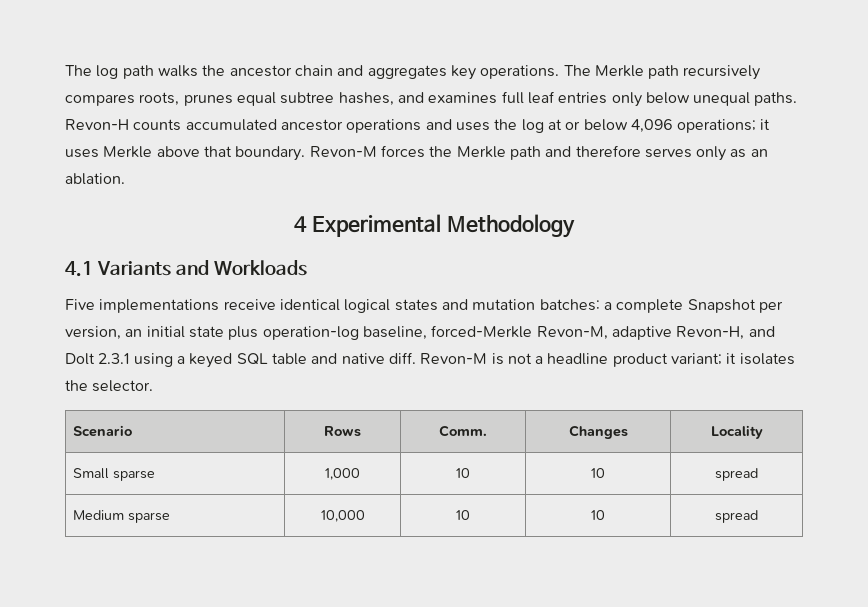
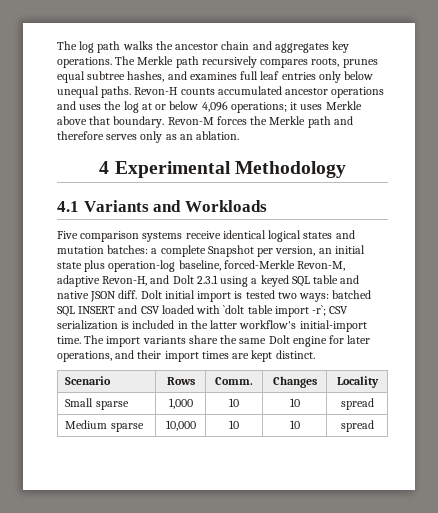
- Five implementations receive identical logical states and mutation batches: a complete Snapshot per version, an initial state plus operation-log baseline, forced-Merkle Revon-M, adaptive Revon-H, and Dolt 2.3.1 using a keyed SQL table and native diff. Revon-M is not a headline product variant; it isolates the selector.
+ Five comparison systems receive identical logical states and mutation batches: a complete Snapshot per version, an initial state plus operation-log baseline, forced-Merkle Revon-M, adaptive Revon-H, and Dolt 2.3.1 using a keyed SQL table and native JSON diff. Dolt initial import is tested two ways: batched SQL INSERT and CSV loaded with `dolt table import -r`; CSV serialization is included in the latter workflow's initial-import time. The import variants share the same Dolt engine for later operations, and their import times are kept distinct.

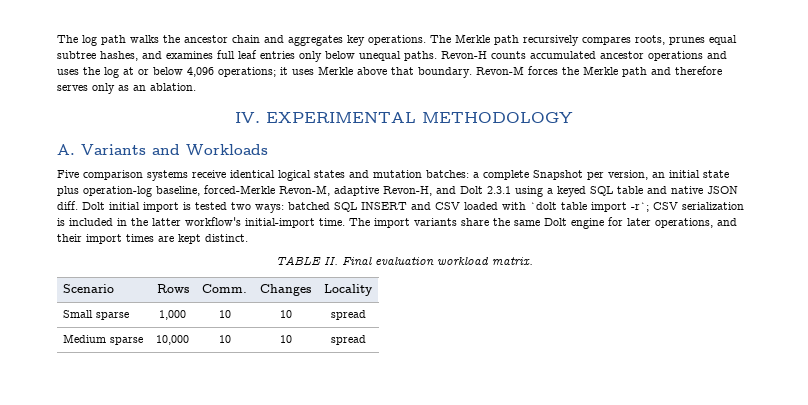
- 4 Experimental Methodology
- 4.1 Variants and Workloads
+ IV. EXPERIMENTAL METHODOLOGY
+ A. Variants and Workloads
+ TABLE II. Final evaluation workload matrix.

